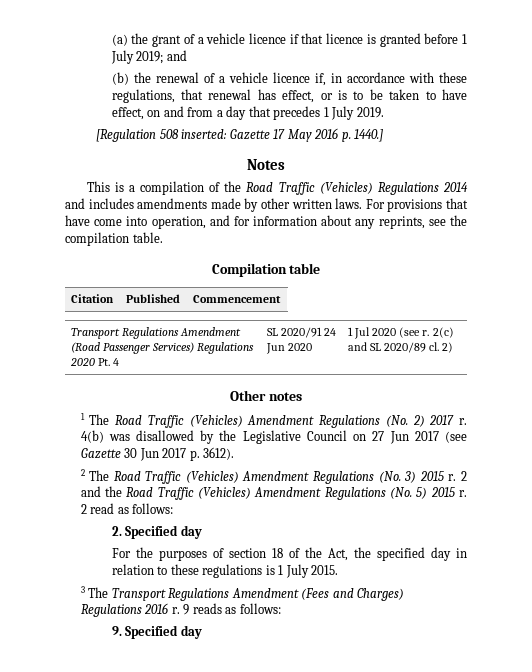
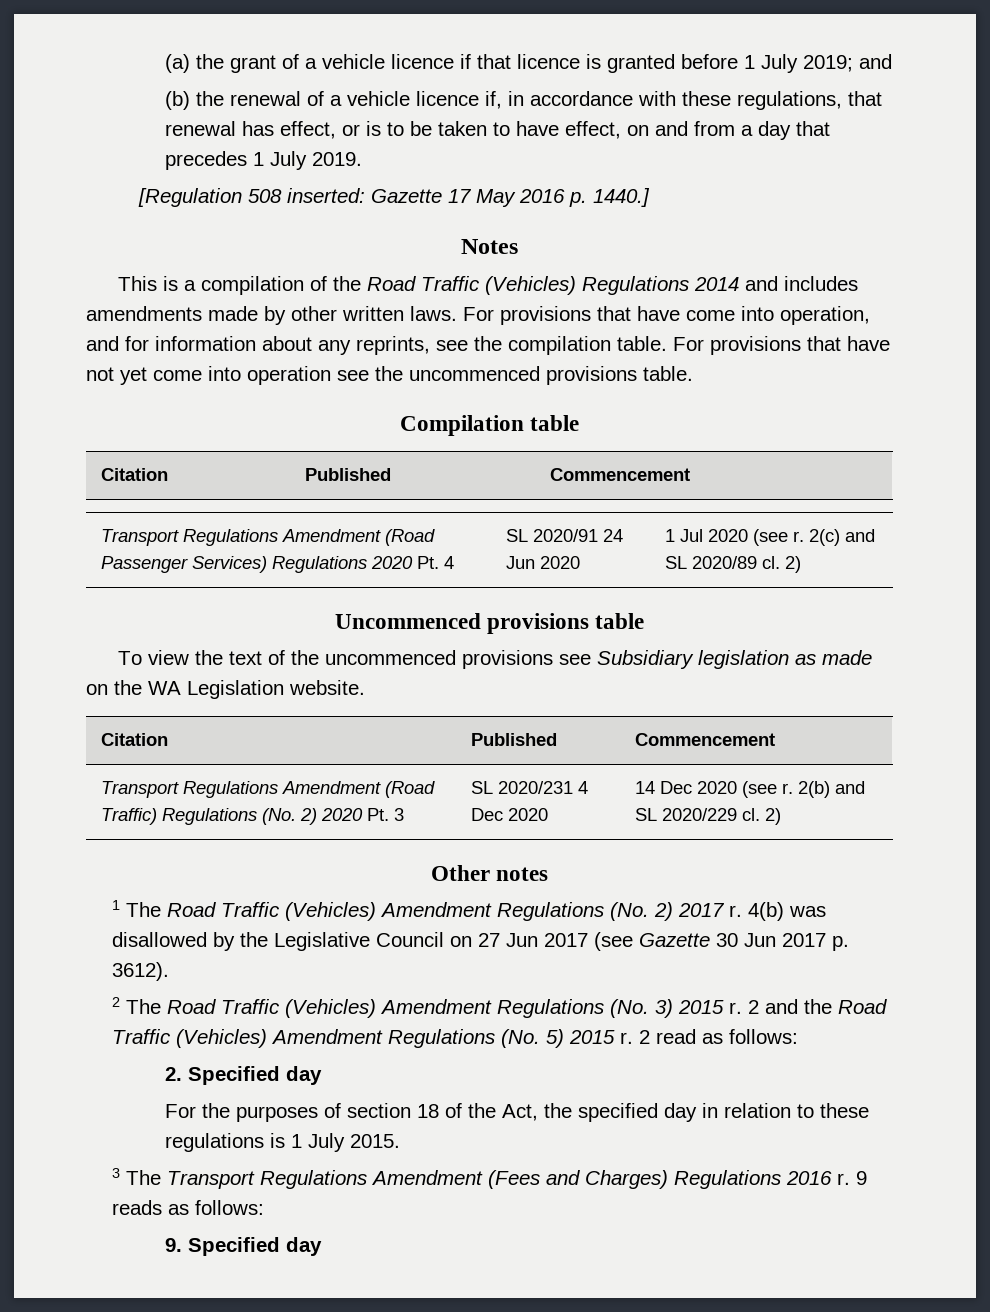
+ For provisions that have not yet come into operation see the uncommenced provisions table.
+ Uncommenced provisions table
+ To view the text of the uncommenced provisions see Subsidiary legislation as made on the WA Legislation website.
+ Citation | Published | Commencement
+ Transport Regulations Amendment (Road Traffic) Regulations (No. 2) 2020 Pt. 3 | SL 2020/231 4 Dec 2020 | 14 Dec 2020 (see r. 2(b) and SL 2020/229 cl. 2)

